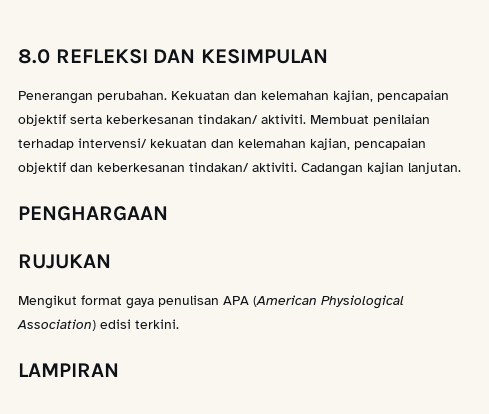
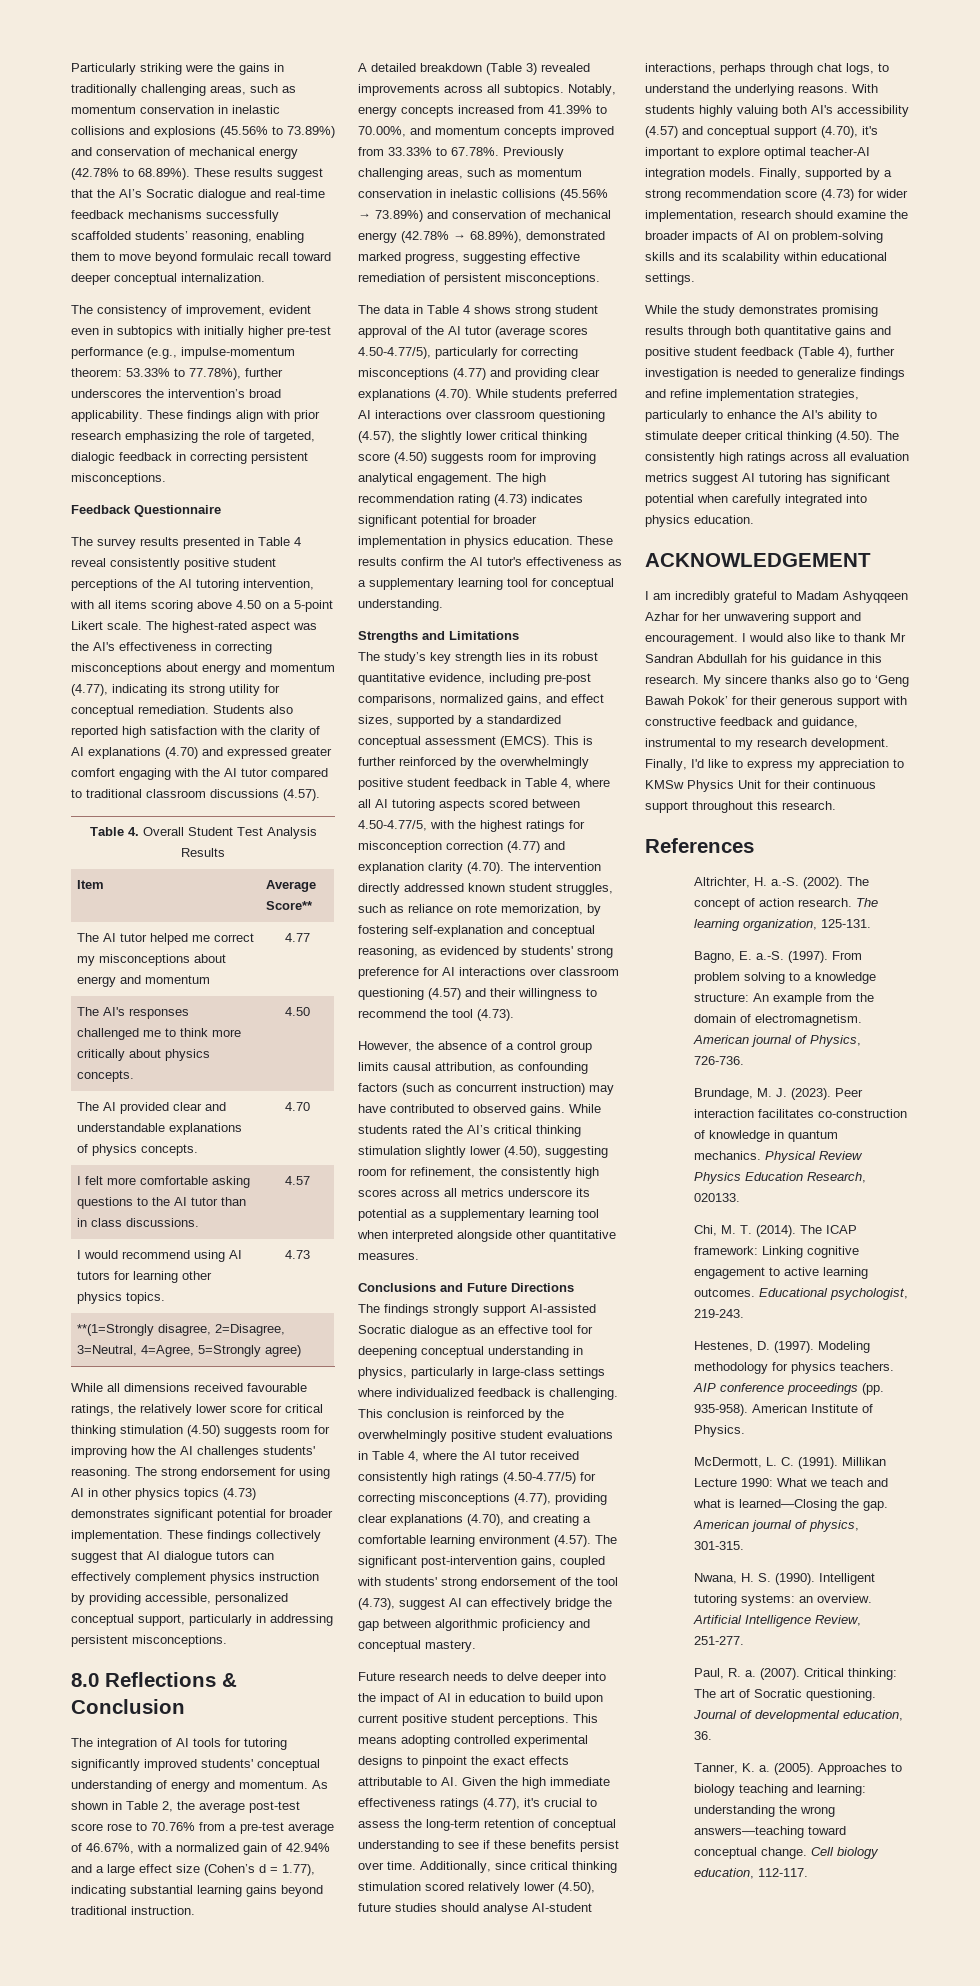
- 8.0 REFLEKSI DAN KESIMPULAN
- Penerangan perubahan. Kekuatan dan kelemahan kajian, pencapaian objektif serta keberkesanan tindakan/ aktiviti. Membuat penilaian terhadap intervensi/ kekuatan dan kelemahan kajian, pencapaian objektif dan keberkesanan tindakan/ aktiviti. Cadangan kajian lanjutan.
- PENGHARGAAN
- RUJUKAN
- Mengikut format gaya penulisan APA (American Physiological Association) edisi terkini.
- LAMPIRAN
+ Particularly striking were the gains in traditionally challenging areas, such as momentum conservation in inelastic collisions and explosions (45.56% to 73.89%) and conservation of mechanical energy (42.78% to 68.89%). These results suggest that the AI’s Socratic dialogue and real-time feedback mechanisms successfully scaffolded students’ reasoning, enabling them to move beyond formulaic recall toward deeper conceptual internalization.
+ The consistency of improvement, evident even in subtopics with initially higher pre-test performance (e.g., impulse-momentum theorem: 53.33% to 77.78%), further underscores the intervention’s broad applicability. These findings align with prior research emphasizing the role of targeted, dialogic feedback in correcting persistent misconceptions.
+ Feedback Questionnaire
+ The survey results presented in Table 4 reveal consistently positive student perceptions of the AI tutoring intervention, with all items scoring above 4.50 on a 5-point Likert scale. The highest-rated aspect was the AI's effectiveness in correcting misconceptions about energy and momentum (4.77), indicating its strong utility for conceptual remediation. Students also reported high satisfaction with the clarity of AI explanations (4.70) and expressed greater comfort engaging with the AI tutor compared to traditional classroom discussions (4.57).
+ Table 4. Overall Student Test Analysis Results
+ Item | Average Score**
+ The AI tutor helped me correct my misconceptions about energy and momentum | 4.77
+ The AI's responses challenged me to think more critically about physics concepts. | 4.50
+ The AI provided clear and understandable explanations of physics concepts. | 4.70
+ I felt more comfortable asking questions to the AI tutor than in class discussions. | 4.57
+ I would recommend using AI tutors for learning other physics topics. | 4.73
+ **(1=Strongly disagree, 2=Disagree, 3=Neutral, 4=Agree, 5=Strongly agree)
+ While all dimensions received favourable ratings, the relatively lower score for critical thinking stimulation (4.50) suggests room for improving how the AI challenges students' reasoning. The strong endorsement for using AI in other physics topics (4.73) demonstrates significant potential for broader implementation. These findings collectively suggest that AI dialogue tutors can effectively complement physics instruction by providing accessible, personalized conceptual support, particularly in addressing persistent misconceptions.
+ 8.0 Reflections & Conclusion
+ The integration of AI tools for tutoring significantly improved students' conceptual understanding of energy and momentum. As shown in Table 2, the average post-test score rose to 70.76% from a pre-test average of 46.67%, with a normalized gain of 42.94% and a large effect size (Cohen’s d = 1.77), indicating substantial learning gains beyond traditional instruction.
+ A detailed breakdown (Table 3) revealed improvements across all subtopics. Notably, energy concepts increased from 41.39% to 70.00%, and momentum concepts improved from 33.33% to 67.78%. Previously challenging areas, such as momentum conservation in inelastic collisions (45.56% → 73.89%) and conservation of mechanical energy (42.78% → 68.89%), demonstrated marked progress, suggesting effective remediation of persistent misconceptions.
+ The data in Table 4 shows strong student approval of the AI tutor (average scores 4.50-4.77/5), particularly for correcting misconceptions (4.77) and providing clear explanations (4.70). While students preferred AI interactions over classroom questioning (4.57), the slightly lower critical thinking score (4.50) suggests room for improving analytical engagement. The high recommendation rating (4.73) indicates significant potential for broader implementation in physics education. These results confirm the AI tutor's effectiveness as a supplementary learning tool for conceptual understanding.
+ Strengths and Limitations
+ The study’s key strength lies in its robust quantitative evidence, including pre-post comparisons, normalized gains, and effect sizes, supported by a standardized conceptual assessment (EMCS). This is further reinforced by the overwhelmingly positive student feedback in Table 4, where all AI tutoring aspects scored between 4.50-4.77/5, with the highest ratings for misconception correction (4.77) and explanation clarity (4.70). The intervention directly addressed known student struggles, such as reliance on rote memorization, by fostering self-explanation and conceptual reasoning, as evidenced by students' strong preference for AI interactions over classroom questioning (4.57) and their willingness to recommend the tool (4.73).
+ However, the absence of a control group limits causal attribution, as confounding factors (such as concurrent instruction) may have contributed to observed gains. While students rated the AI’s critical thinking stimulation slightly lower (4.50), suggesting room for refinement, the consistently high scores across all metrics underscore its potential as a supplementary learning tool when interpreted alongside other quantitative measures.
+ Conclusions and Future Directions
+ The findings strongly support AI-assisted Socratic dialogue as an effective tool for deepening conceptual understanding in physics, particularly in large-class settings where individualized feedback is challenging. This conclusion is reinforced by the overwhelmingly positive student evaluations in Table 4, where the AI tutor received consistently high ratings (4.50-4.77/5) for correcting misconceptions (4.77), providing clear explanations (4.70), and creating a comfortable learning environment (4.57). The significant post-intervention gains, coupled with students' strong endorsement of the tool (4.73), suggest AI can effectively bridge the gap between algorithmic proficiency and conceptual mastery.
+ Future research needs to delve deeper into the impact of AI in education to build upon current positive student perceptions. This means adopting controlled experimental designs to pinpoint the exact effects attributable to AI. Given the high immediate effectiveness ratings (4.77), it's crucial to assess the long-term retention of conceptual understanding to see if these benefits persist over time. Additionally, since critical thinking stimulation scored relatively lower (4.50), future studies should analyse AI-student interactions, perhaps through chat logs, to understand the underlying reasons. With students highly valuing both AI's accessibility (4.57) and conceptual support (4.70), it's important to explore optimal teacher-AI integration models. Finally, supported by a strong recommendation score (4.73) for wider implementation, research should examine the broader impacts of AI on problem-solving skills and its scalability within educational settings.
+ While the study demonstrates promising results through both quantitative gains and positive student feedback (Table 4), further investigation is needed to generalize findings and refine implementation strategies, particularly to enhance the AI's ability to stimulate deeper critical thinking (4.50). The consistently high ratings across all evaluation metrics suggest AI tutoring has significant potential when carefully integrated into physics education.
+ ACKNOWLEDGEMENT
+ I am incredibly grateful to Madam Ashyqqeen Azhar for her unwavering support and encouragement. I would also like to thank Mr Sandran Abdullah for his guidance in this research. My sincere thanks also go to ‘Geng Bawah Pokok’ for their generous support with constructive feedback and guidance, instrumental to my research development. Finally, I'd like to express my appreciation to KMSw Physics Unit for their continuous support throughout this research.
+ References
+ Altrichter, H. a.-S. (2002). The concept of action research. The learning organization, 125-131.
+ Bagno, E. a.-S. (1997). From problem solving to a knowledge structure: An example from the domain of electromagnetism. American journal of Physics, 726-736.
+ Brundage, M. J. (2023). Peer interaction facilitates co-construction of knowledge in quantum mechanics. Physical Review Physics Education Research, 020133.
+ Chi, M. T. (2014). The ICAP framework: Linking cognitive engagement to active learning outcomes. Educational psychologist, 219-243.
+ Hestenes, D. (1997). Modeling methodology for physics teachers. AIP conference proceedings (pp. 935-958). American Institute of Physics.
+ McDermott, L. C. (1991). Millikan Lecture 1990: What we teach and what is learned—Closing the gap. American journal of physics, 301-315.
+ Nwana, H. S. (1990). Intelligent tutoring systems: an overview. Artificial Intelligence Review, 251-277.
+ Paul, R. a. (2007). Critical thinking: The art of Socratic questioning. Journal of developmental education, 36.
+ Tanner, K. a. (2005). Approaches to biology teaching and learning: understanding the wrong answers—teaching toward conceptual change. Cell biology education, 112-117.

